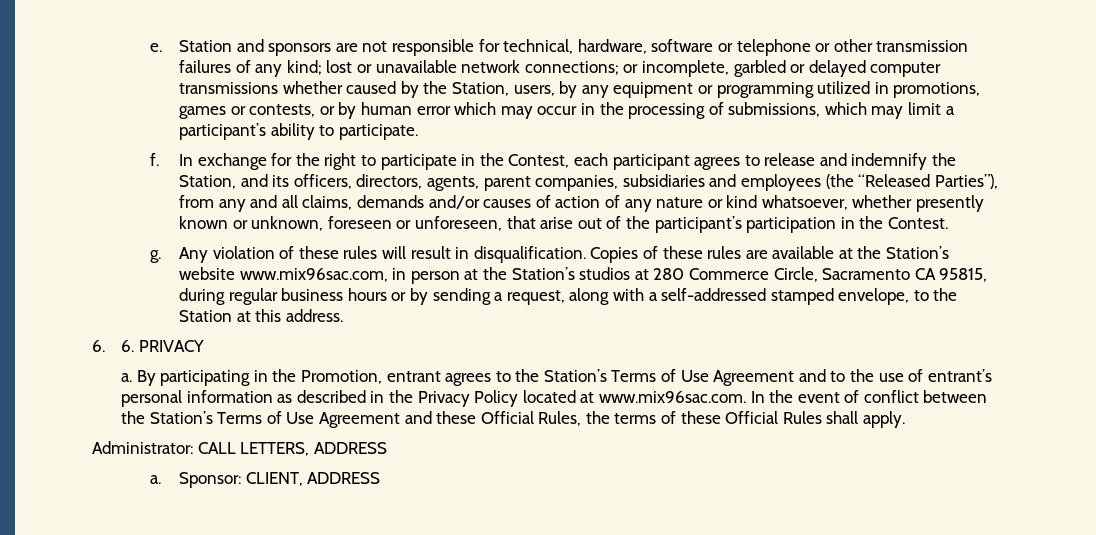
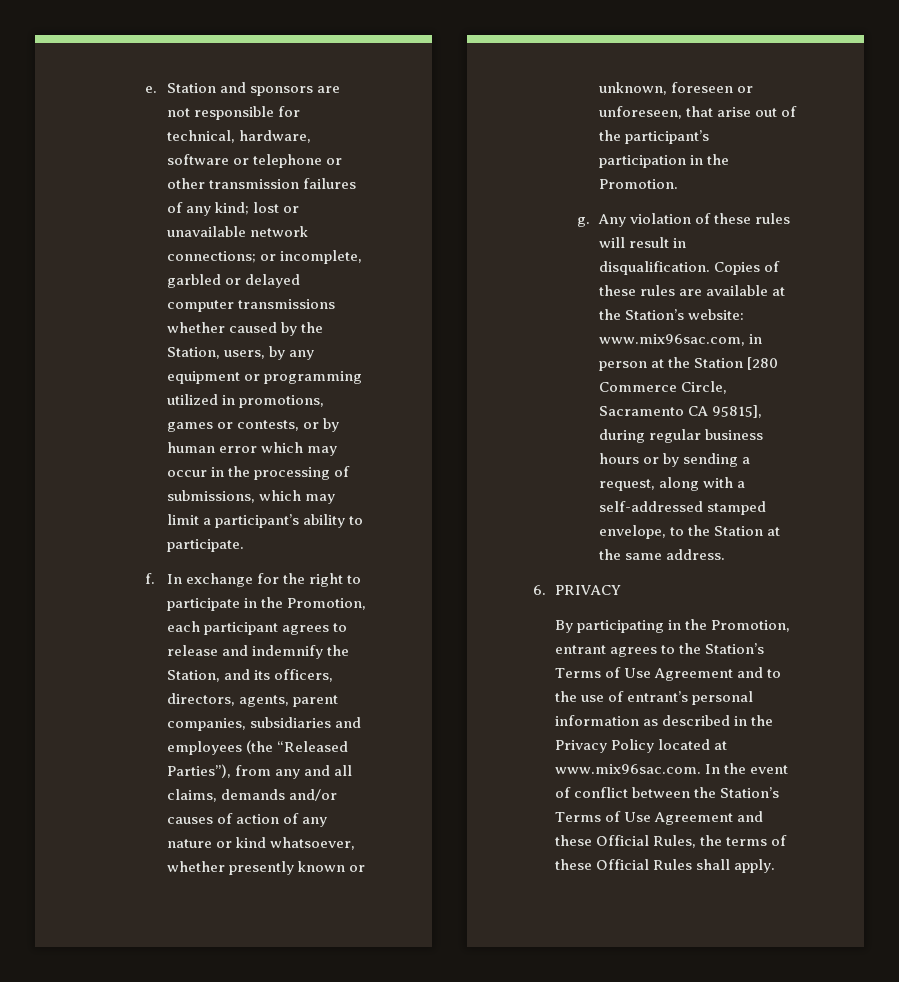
- In exchange for the right to participate in the Contest, each participant agrees to release and indemnify the Station, and its officers, directors, agents, parent companies, subsidiaries and employees (the “Released Parties”), from any and all claims, demands and/or causes of action of any nature or kind whatsoever, whether presently known or unknown, foreseen or unforeseen, that arise out of the participant’s participation in the Contest.
+ In exchange for the right to participate in the Promotion, each participant agrees to release and indemnify the Station, and its officers, directors, agents, parent companies, subsidiaries and employees (the “Released Parties”), from any and all claims, demands and/or causes of action of any nature or kind whatsoever, whether presently known or unknown, foreseen or unforeseen, that arise out of the participant’s participation in the Promotion.
- Copies of these rules are available at the Station’s website www.mix96sac.com, in person at the Station’s studios at 280 Commerce Circle, Sacramento CA 95815, during regular business hours or by sending a request, along with a self-addressed stamped envelope, to the Station at this address.
+ Copies of these rules are available at the Station’s website: www.mix96sac.com, in person at the Station [280 Commerce Circle, Sacramento CA 95815], during regular business hours or by sending a request, along with a self-addressed stamped envelope, to the Station at the same address.
- 6. 6. PRIVACY
- a. By participating in the Promotion, entrant agrees to the Station’s Terms of Use Agreement and to the use of entrant’s personal information as described in the Privacy Policy located at www.mix96sac.com. In the event of conflict between the Station’s Terms of Use Agreement and these Official Rules, the terms of these Official Rules shall apply.
+ 6. PRIVACY
+ By participating in the Promotion, entrant agrees to the Station’s Terms of Use Agreement and to the use of entrant’s personal information as described in the Privacy Policy located at www.mix96sac.com. In the event of conflict between the Station’s Terms of Use Agreement and these Official Rules, the terms of these Official Rules shall apply.
- Administrator: CALL LETTERS, ADDRESS
- a. Sponsor: CLIENT, ADDRESS

